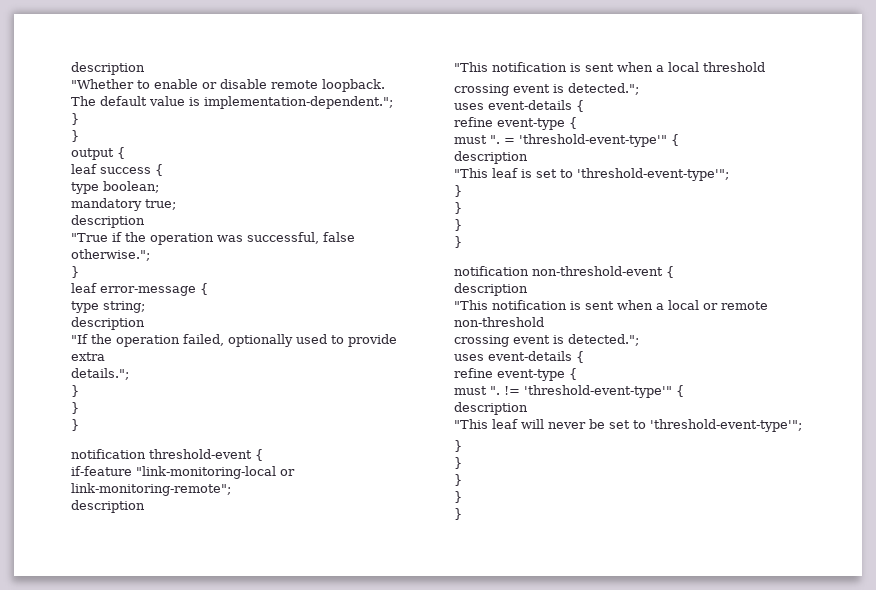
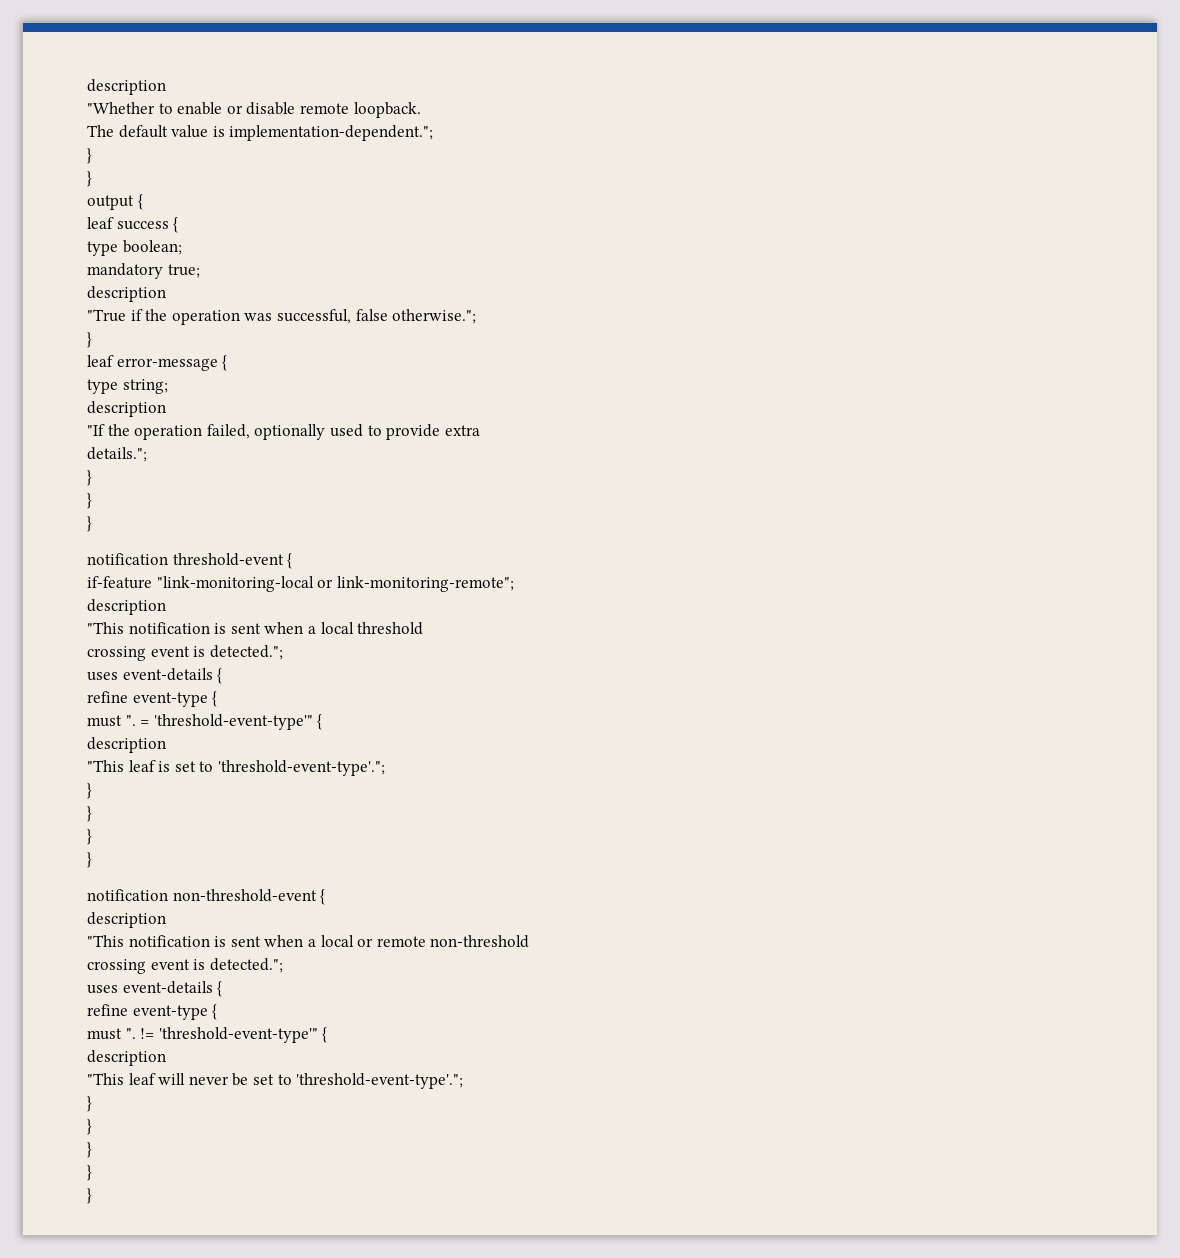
- "This leaf is set to 'threshold-event-type'";
+ "This leaf is set to 'threshold-event-type'.";
- "This leaf will never be set to 'threshold-event-type'";
+ "This leaf will never be set to 'threshold-event-type'.";

